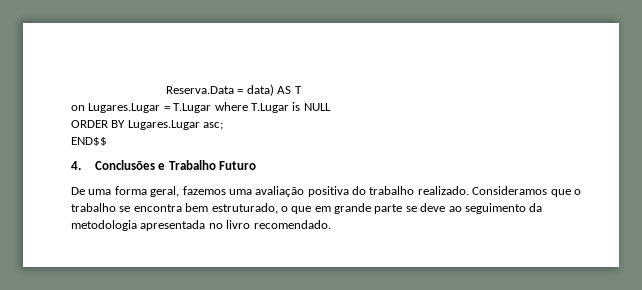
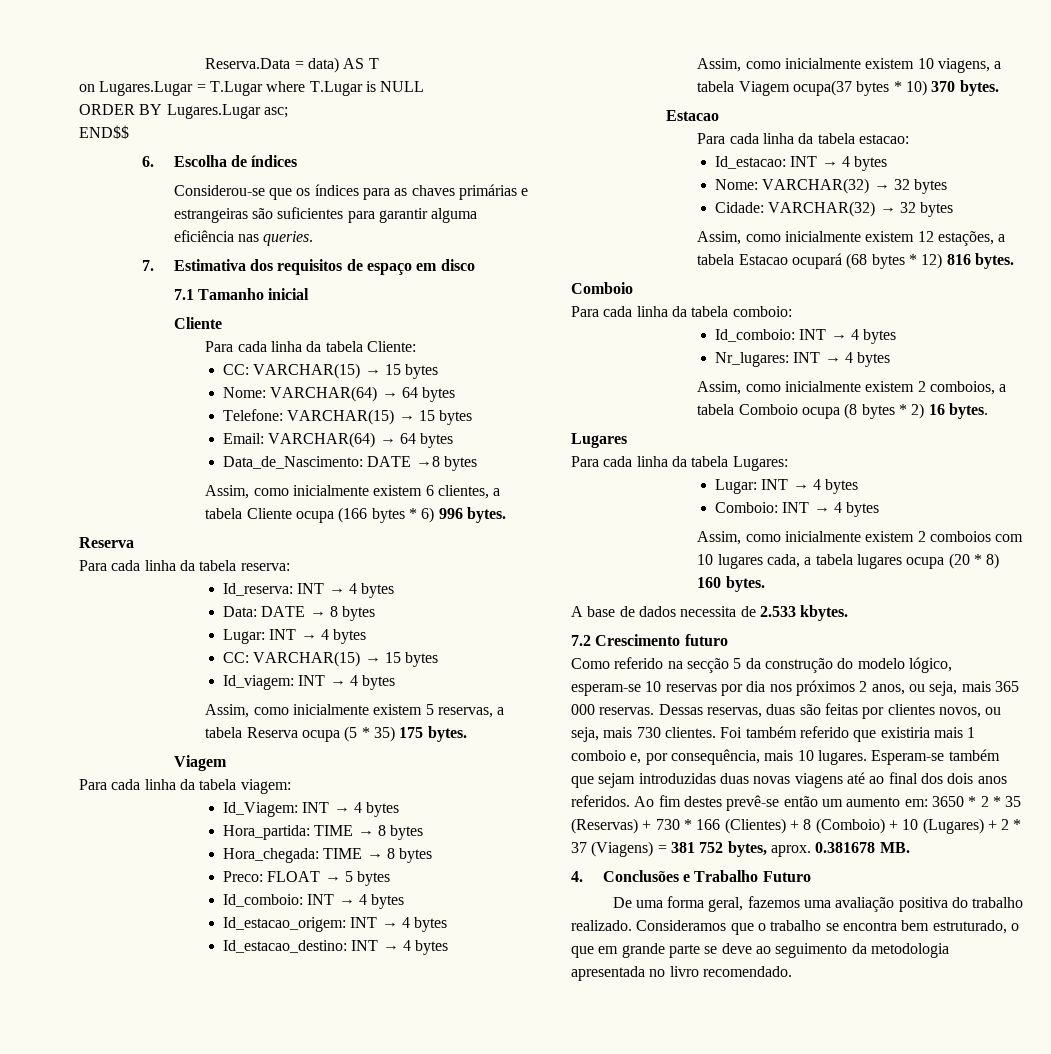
+ 6. Escolha de índices
+ Considerou-se que os índices para as chaves primárias e estrangeiras são suficientes para garantir alguma eficiência nas queries.
+ 7. Estimativa dos requisitos de espaço em disco
+ 7.1 Tamanho inicial
+ Cliente
+ Para cada linha da tabela Cliente:
+ CC: VARCHAR(15) → 15 bytes
+ Nome: VARCHAR(64) → 64 bytes
+ Telefone: VARCHAR(15) → 15 bytes
+ Email: VARCHAR(64) → 64 bytes
+ Data_de_Nascimento: DATE →8 bytes
+ Assim, como inicialmente existem 6 clientes, a tabela Cliente ocupa (166 bytes * 6) 996 bytes.
+ Reserva
+ Para cada linha da tabela reserva:
+ Id_reserva: INT → 4 bytes
+ Data: DATE → 8 bytes
+ Lugar: INT → 4 bytes
+ CC: VARCHAR(15) → 15 bytes
+ Id_viagem: INT → 4 bytes
+ Assim, como inicialmente existem 5 reservas, a tabela Reserva ocupa (5 * 35) 175 bytes.
+ Viagem
+ Para cada linha da tabela viagem:
+ Id_Viagem: INT → 4 bytes
+ Hora_partida: TIME → 8 bytes
+ Hora_chegada: TIME → 8 bytes
+ Preco: FLOAT → 5 bytes
+ Id_comboio: INT → 4 bytes
+ Id_estacao_origem: INT → 4 bytes
+ Id_estacao_destino: INT → 4 bytes
+ Assim, como inicialmente existem 10 viagens, a tabela Viagem ocupa(37 bytes * 10) 370 bytes.
+ Estacao
+ Para cada linha da tabela estacao:
+ Id_estacao: INT → 4 bytes
+ Nome: VARCHAR(32) → 32 bytes
+ Cidade: VARCHAR(32) → 32 bytes
+ Assim, como inicialmente existem 12 estações, a tabela Estacao ocupará (68 bytes * 12) 816 bytes.
+ Comboio
+ Para cada linha da tabela comboio:
+ Id_comboio: INT → 4 bytes
+ Nr_lugares: INT → 4 bytes
+ Assim, como inicialmente existem 2 comboios, a tabela Comboio ocupa (8 bytes * 2) 16 bytes.
+ Lugares
+ Para cada linha da tabela Lugares:
+ Lugar: INT → 4 bytes
+ Comboio: INT → 4 bytes
+ Assim, como inicialmente existem 2 comboios com 10 lugares cada, a tabela lugares ocupa (20 * 8) 160 bytes.
+ A base de dados necessita de 2.533 kbytes.
+ 7.2 Crescimento futuro
+ Como referido na secção 5 da construção do modelo lógico, esperam-se 10 reservas por dia nos próximos 2 anos, ou seja, mais 365 000 reservas. Dessas reservas, duas são feitas por clientes novos, ou seja, mais 730 clientes. Foi também referido que existiria mais 1 comboio e, por consequência, mais 10 lugares. Esperam-se também que sejam introduzidas duas novas viagens até ao final dos dois anos referidos. Ao fim destes prevê-se então um aumento em: 3650 * 2 * 35 (Reservas) + 730 * 166 (Clientes) + 8 (Comboio) + 10 (Lugares) + 2 * 37 (Viagens) = 381 752 bytes, aprox. 0.381678 MB.

